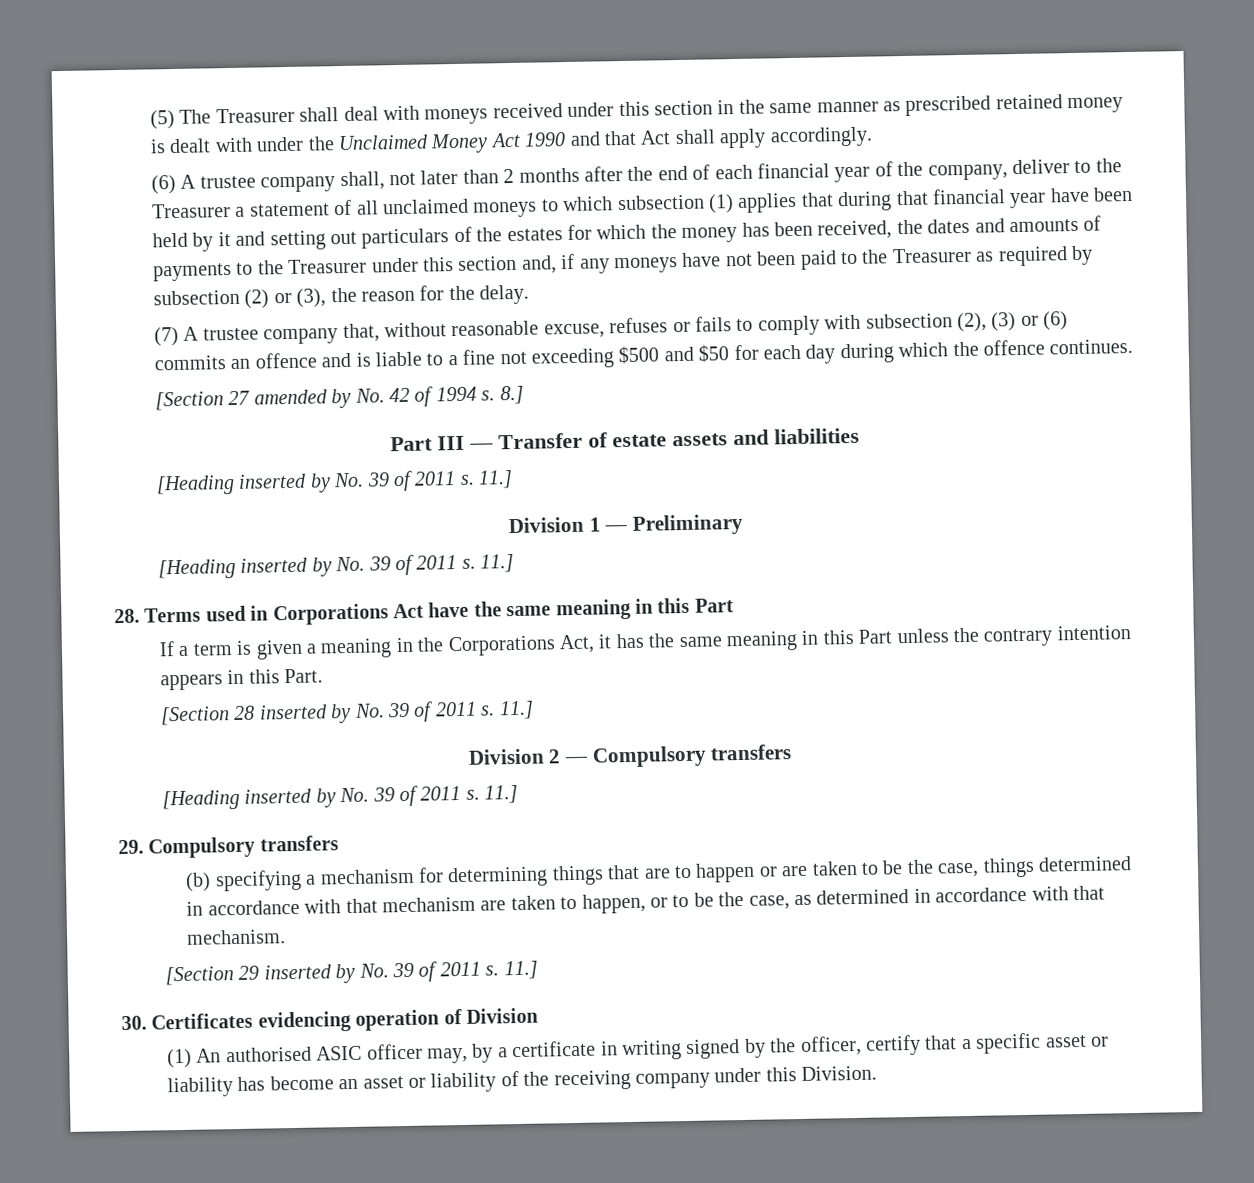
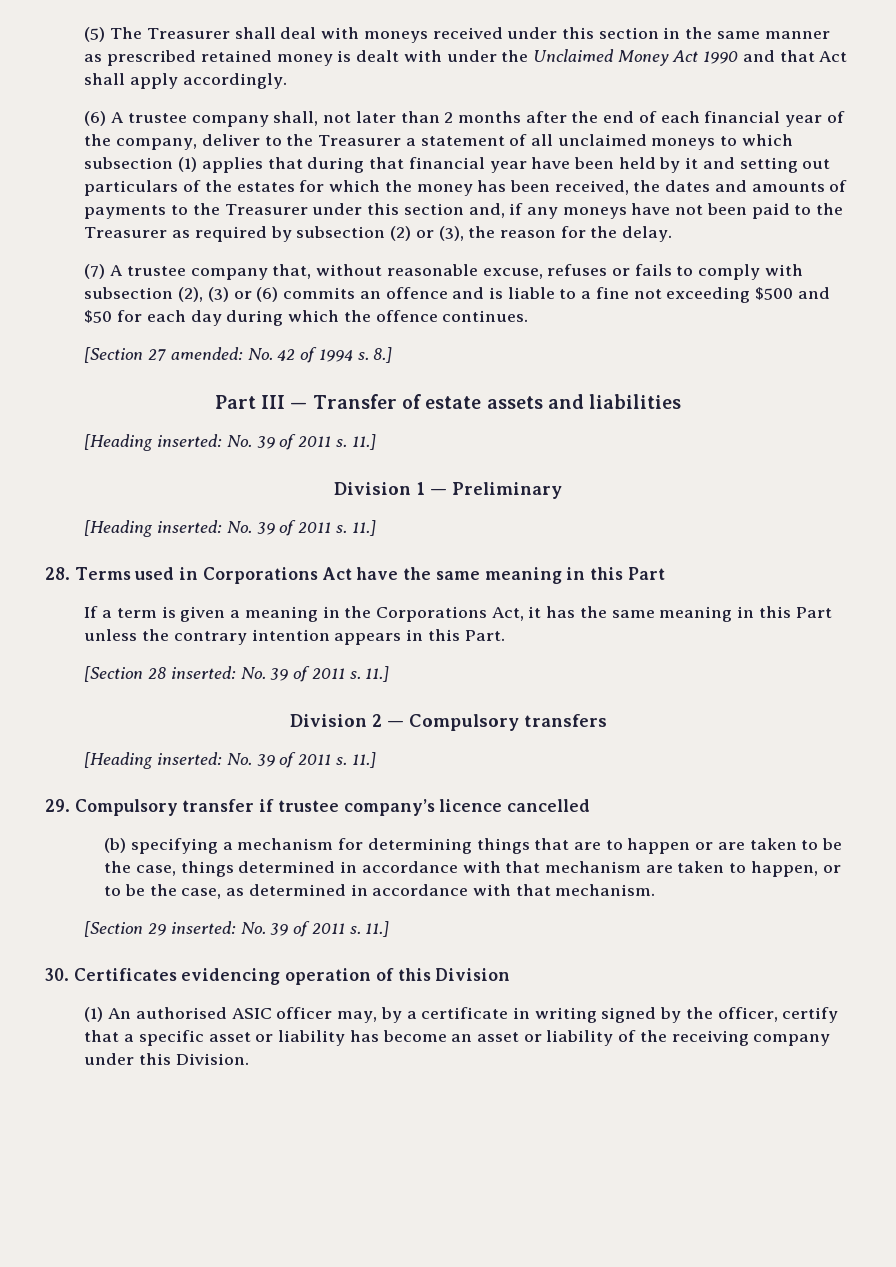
- [Section 27 amended by No. 42 of 1994 s.
+ [Section 27 amended: No. 42 of 1994 s.
  Part III — Transfer of estate assets and liabilities
- [Heading inserted by No. 39 of 2011 s.
+ [Heading inserted: No. 39 of 2011 s.
  Division 1 — Preliminary
- [Heading inserted by No. 39 of 2011 s.
+ [Heading inserted: No. 39 of 2011 s.
- [Section 28 inserted by No. 39 of 2011 s.
+ [Section 28 inserted: No. 39 of 2011 s.
  Division 2 — Compulsory transfers
- [Heading inserted by No. 39 of 2011 s.
+ [Heading inserted: No. 39 of 2011 s.
- 29. Compulsory transfers
+ 29. Compulsory transfer if trustee company’s licence cancelled
- [Section 29 inserted by No. 39 of 2011 s.
+ [Section 29 inserted: No. 39 of 2011 s.
- 30. Certificates evidencing operation of Division
+ 30. Certificates evidencing operation of this Division

